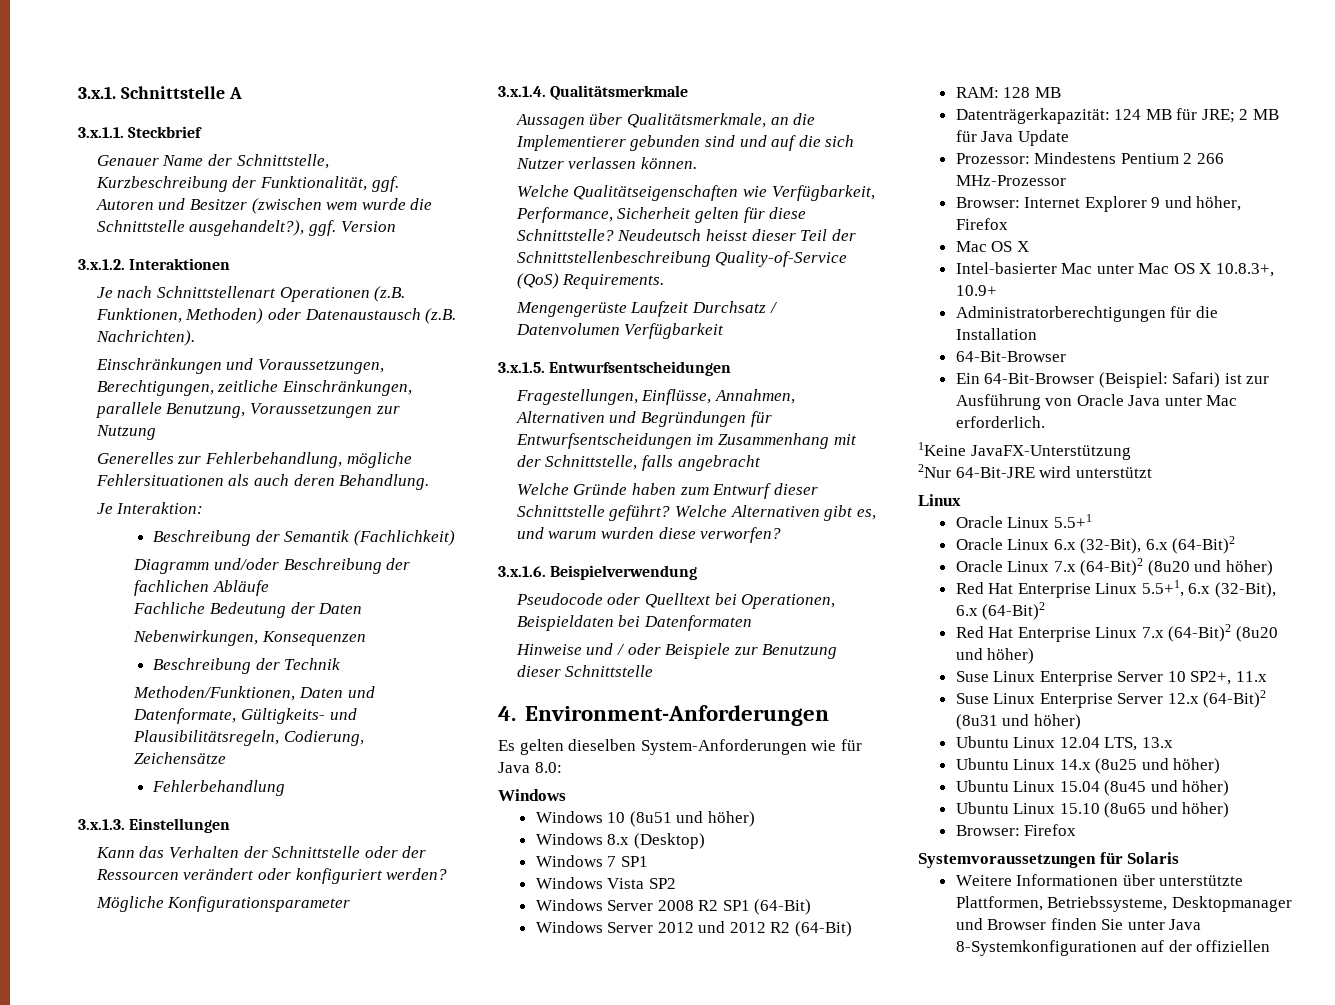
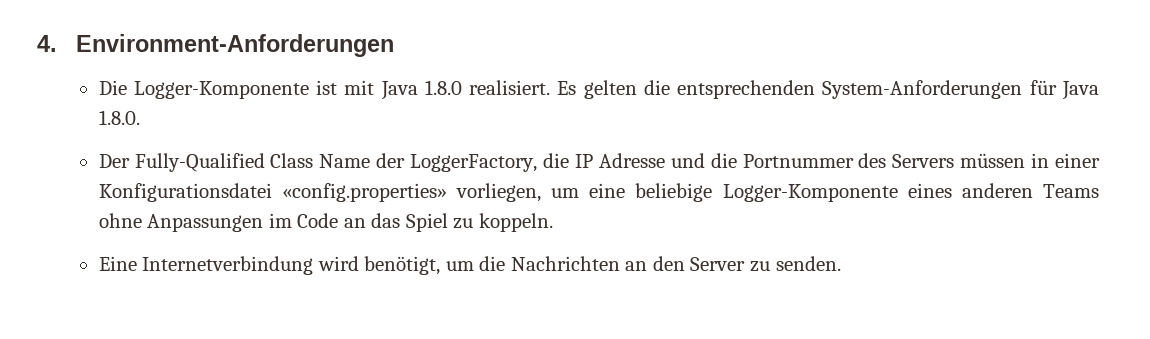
- 3.x.1. Schnittstelle A
- 3.x.1.1. Steckbrief
- Genauer Name der Schnittstelle, Kurzbeschreibung der Funktionalität, ggf. Autoren und Besitzer (zwischen wem wurde die Schnittstelle ausgehandelt?), ggf. Version
- 3.x.1.2. Interaktionen
- Je nach Schnittstellenart Operationen (z.B. Funktionen, Methoden) oder Datenaustausch (z.B. Nachrichten).
- Einschränkungen und Voraussetzungen, Berechtigungen, zeitliche Einschränkungen, parallele Benutzung, Voraussetzungen zur Nutzung
- Generelles zur Fehlerbehandlung, mögliche Fehlersituationen als auch deren Behandlung.
- Je Interaktion:
- Beschreibung der Semantik (Fachlichkeit)
- Diagramm und/oder Beschreibung der fachlichen Abläufe
- Fachliche Bedeutung der Daten
- Nebenwirkungen, Konsequenzen
- Beschreibung der Technik
- Methoden/Funktionen, Daten und Datenformate, Gültigkeits- und Plausibilitätsregeln, Codierung, Zeichensätze
- Fehlerbehandlung
- 3.x.1.3. Einstellungen
- Kann das Verhalten der Schnittstelle oder der Ressourcen verändert oder konfiguriert werden?
- Mögliche Konfigurationsparameter
- 3.x.1.4. Qualitätsmerkmale
- Aussagen über Qualitätsmerkmale, an die Implementierer gebunden sind und auf die sich Nutzer verlassen können.
- Welche Qualitätseigenschaften wie Verfügbarkeit, Performance, Sicherheit gelten für diese Schnittstelle? Neudeutsch heisst dieser Teil der Schnittstellenbeschreibung Quality-of-Service (QoS) Requirements.
- Mengengerüste Laufzeit Durchsatz / Datenvolumen Verfügbarkeit
- 3.x.1.5. Entwurfsentscheidungen
- Fragestellungen, Einflüsse, Annahmen, Alternativen und Begründungen für Entwurfsentscheidungen im Zusammenhang mit der Schnittstelle, falls angebracht
- Welche Gründe haben zum Entwurf dieser Schnittstelle geführt? Welche Alternativen gibt es, und warum wurden diese verworfen?
- 3.x.1.6. Beispielverwendung
- Pseudocode oder Quelltext bei Operationen, Beispieldaten bei Datenformaten
- Hinweise und / oder Beispiele zur Benutzung dieser Schnittstelle
  4. Environment-Anforderungen
- Es gelten dieselben System-Anforderungen wie für Java 8.0:
- Windows
- Windows 10 (8u51 und höher)
- Windows 8.x (Desktop)
- Windows 7 SP1
- Windows Vista SP2
- Windows Server 2008 R2 SP1 (64-Bit)
- Windows Server 2012 und 2012 R2 (64-Bit)
- RAM: 128 MB
- Datenträgerkapazität: 124 MB für JRE; 2 MB für Java Update
- Prozessor: Mindestens Pentium 2 266 MHz-Prozessor
- Browser: Internet Explorer 9 und höher, Firefox
- Mac OS X
- Intel-basierter Mac unter Mac OS X 10.8.3+, 10.9+
- Administratorberechtigungen für die Installation
- 64-Bit-Browser
- Ein 64-Bit-Browser (Beispiel: Safari) ist zur Ausführung von Oracle Java unter Mac erforderlich.
- 1Keine JavaFX-Unterstützung
- 2Nur 64-Bit-JRE wird unterstützt
- Linux
- Oracle Linux 5.5+1
- Oracle Linux 6.x (32-Bit), 6.x (64-Bit)2
- Oracle Linux 7.x (64-Bit)2 (8u20 und höher)
- Red Hat Enterprise Linux 5.5+1, 6.x (32-Bit), 6.x (64-Bit)2
- Red Hat Enterprise Linux 7.x (64-Bit)2 (8u20 und höher)
- Suse Linux Enterprise Server 10 SP2+, 11.x
- Suse Linux Enterprise Server 12.x (64-Bit)2 (8u31 und höher)
- Ubuntu Linux 12.04 LTS, 13.x
- Ubuntu Linux 14.x (8u25 und höher)
- Ubuntu Linux 15.04 (8u45 und höher)
- Ubuntu Linux 15.10 (8u65 und höher)
- Browser: Firefox
- Systemvoraussetzungen für Solaris
- Weitere Informationen über unterstützte Plattformen, Betriebssysteme, Desktopmanager und Browser finden Sie unter Java 8-Systemkonfigurationen auf der offiziellen
+ Die Logger-Komponente ist mit Java 1.8.0 realisiert. Es gelten die entsprechenden System-Anforderungen für Java 1.8.0.
+ Der Fully-Qualified Class Name der LoggerFactory, die IP Adresse und die Portnummer des Servers müssen in einer Konfigurationsdatei «config.properties» vorliegen, um eine beliebige Logger-Komponente eines anderen Teams ohne Anpassungen im Code an das Spiel zu koppeln.
+ Eine Internetverbindung wird benötigt, um die Nachrichten an den Server zu senden.

